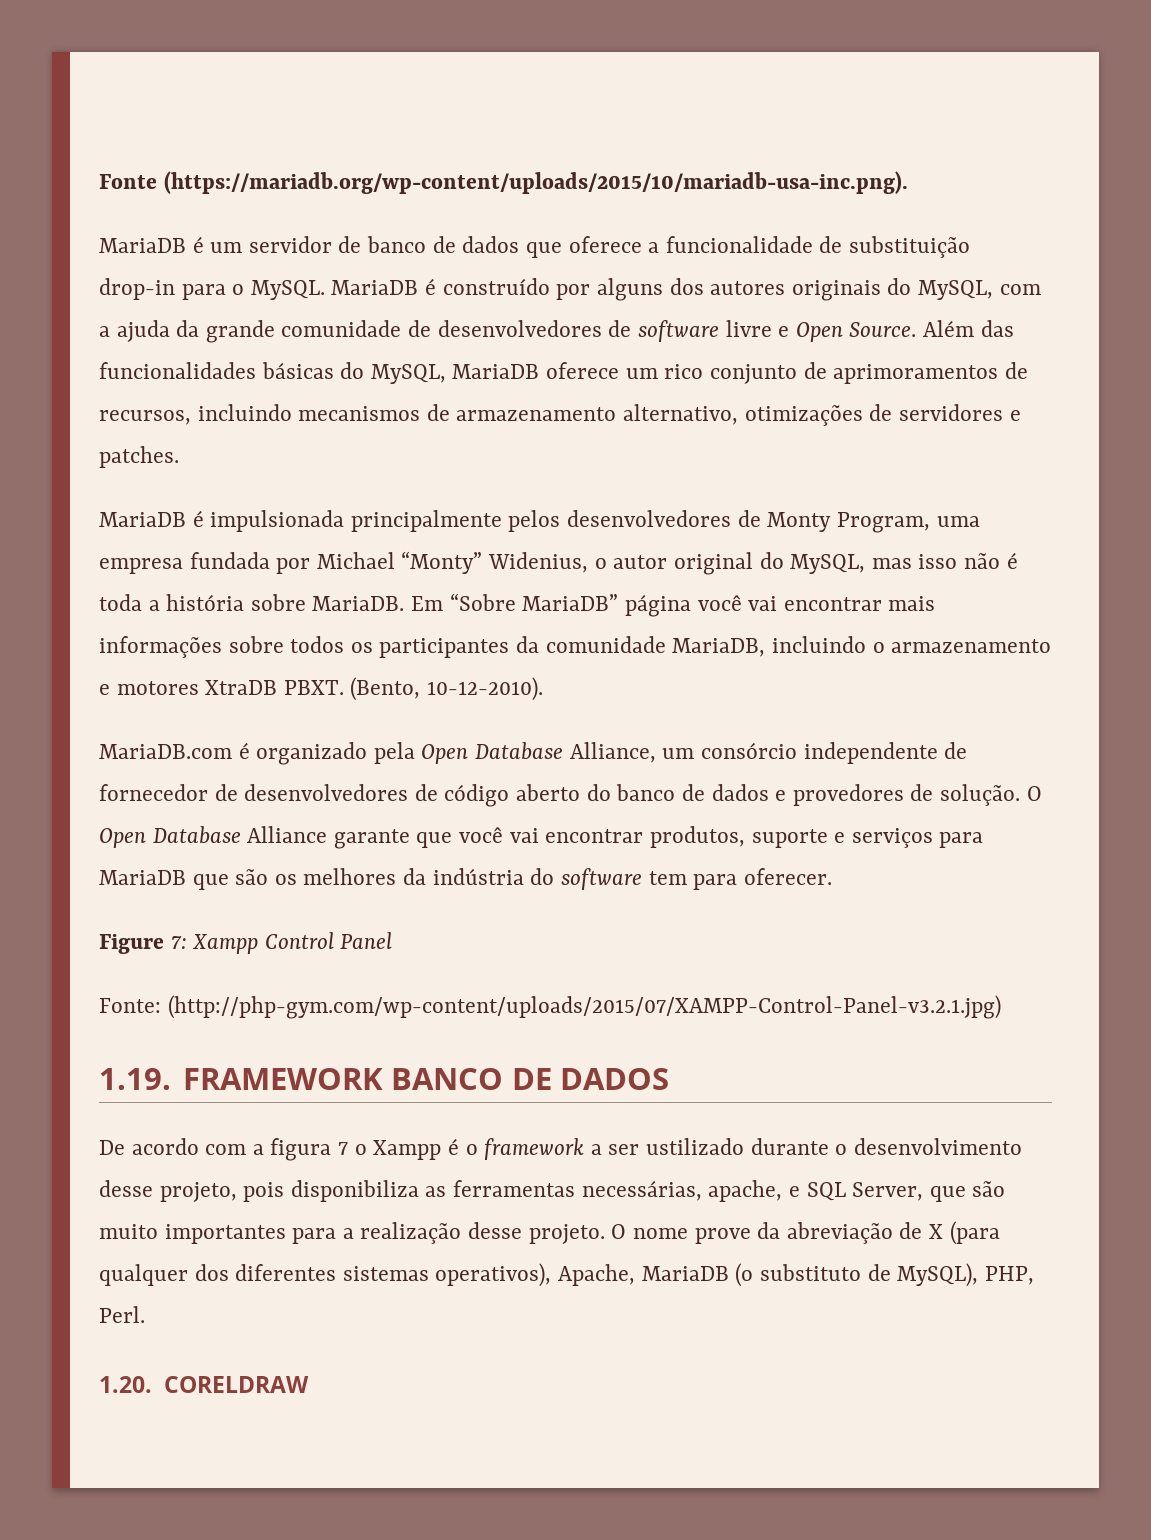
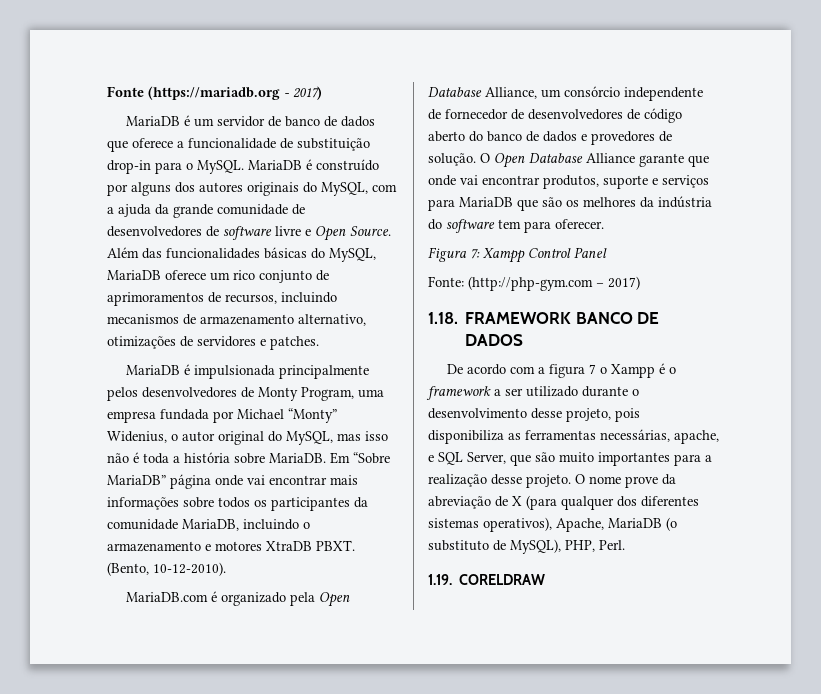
- Fonte (https://mariadb.org/wp-content/uploads/2015/10/mariadb-usa-inc.png).
+ Fonte (https://mariadb.org - 2017)
- Em “Sobre MariaDB” página você vai encontrar mais informações sobre todos os participantes da comunidade MariaDB, incluindo o armazenamento e motores XtraDB PBXT.
+ Em “Sobre MariaDB” página onde vai encontrar mais informações sobre todos os participantes da comunidade MariaDB, incluindo o armazenamento e motores XtraDB PBXT.
- O Open Database Alliance garante que você vai encontrar produtos, suporte e serviços para MariaDB que são os melhores da indústria do software tem para oferecer.
+ O Open Database Alliance garante que onde vai encontrar produtos, suporte e serviços para MariaDB que são os melhores da indústria do software tem para oferecer.
- Figure 7: Xampp Control Panel
+ Figura 7: Xampp Control Panel
- Fonte: (http://php-gym.com/wp-content/uploads/2015/07/XAMPP-Control-Panel-v3.2.1.jpg)
- 1.19. FRAMEWORK BANCO DE DADOS
+ Fonte: (http://php-gym.com – 2017)
+ 1.18. FRAMEWORK BANCO DE DADOS
- De acordo com a figura 7 o Xampp é o framework a ser ustilizado durante o desenvolvimento desse projeto, pois disponibiliza as ferramentas necessárias, apache, e SQL Server, que são muito importantes para a realização desse projeto.
+ De acordo com a figura 7 o Xampp é o framework a ser utilizado durante o desenvolvimento desse projeto, pois disponibiliza as ferramentas necessárias, apache, e SQL Server, que são muito importantes para a realização desse projeto.
- 1.20. CORELDRAW
+ 1.19. CORELDRAW

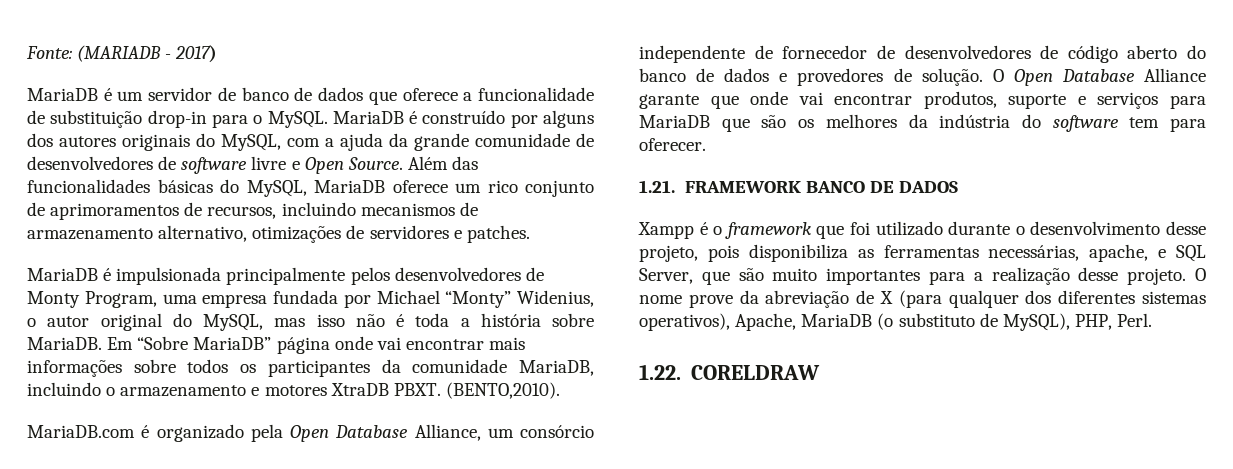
- Fonte (https://mariadb.org - 2017)
+ Fonte: (MARIADB - 2017)
- (Bento, 10-12-2010).
+ (BENTO,2010).
- Figura 7: Xampp Control Panel
- Fonte: (http://php-gym.com – 2017)
- 1.18. FRAMEWORK BANCO DE DADOS
- De acordo com a figura 7 o Xampp é o framework a ser utilizado durante o desenvolvimento desse projeto, pois disponibiliza as ferramentas necessárias, apache, e SQL Server, que são muito importantes para a realização desse projeto.
+ 1.21. FRAMEWORK BANCO DE DADOS
+ Xampp é o framework que foi utilizado durante o desenvolvimento desse projeto, pois disponibiliza as ferramentas necessárias, apache, e SQL Server, que são muito importantes para a realização desse projeto.
- 1.19. CORELDRAW
+ 1.22. CORELDRAW

